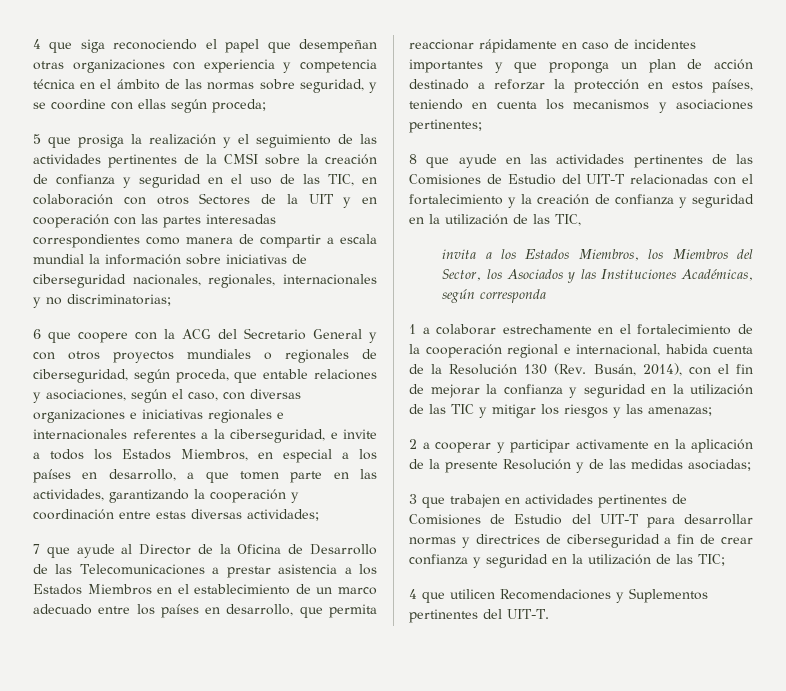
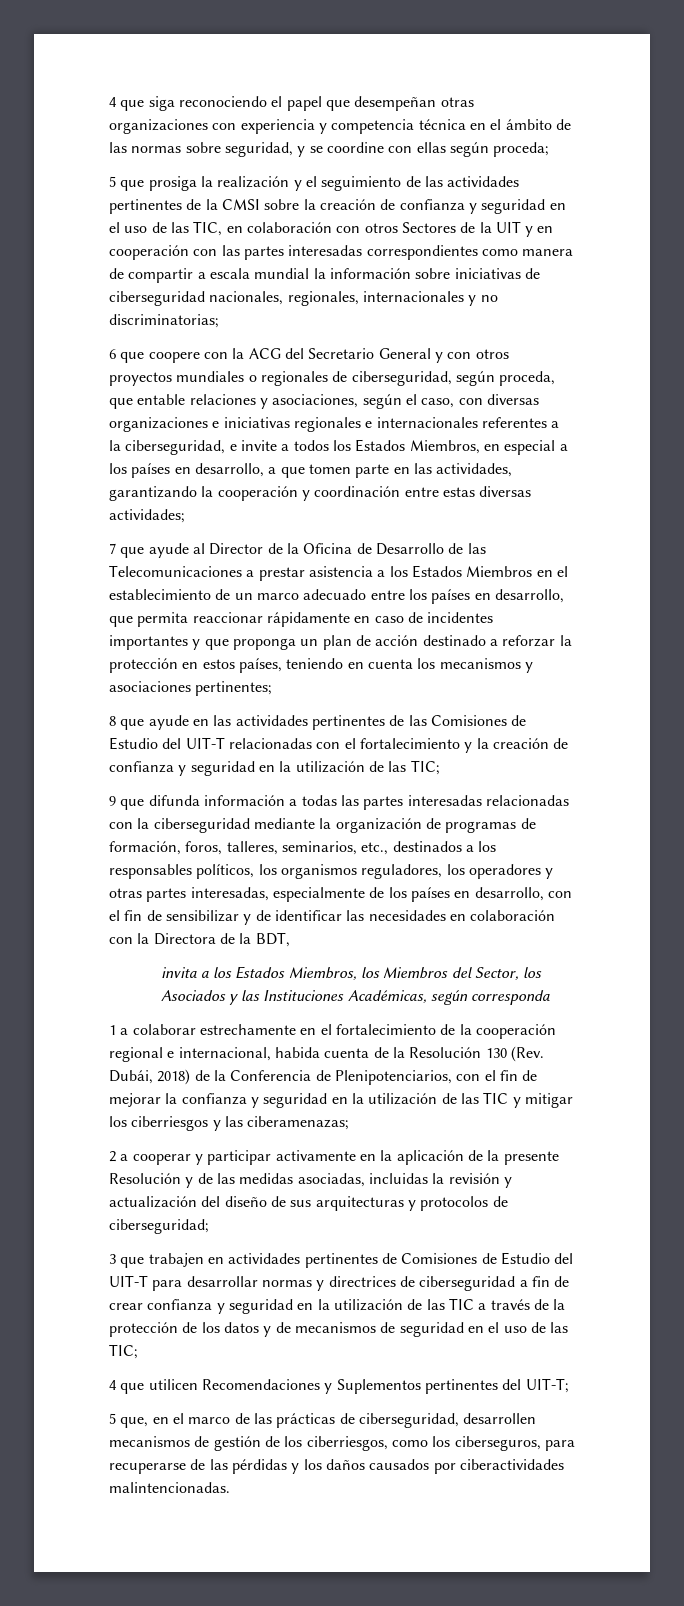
- 8 que ayude en las actividades pertinentes de las Comisiones de Estudio del UIT-T relacionadas con el fortalecimiento y la creación de confianza y seguridad en la utilización de las TIC,
+ 8 que ayude en las actividades pertinentes de las Comisiones de Estudio del UIT-T relacionadas con el fortalecimiento y la creación de confianza y seguridad en la utilización de las TIC;
+ 9 que difunda información a todas las partes interesadas relacionadas con la ciberseguridad mediante la organización de programas de formación, foros, talleres, seminarios, etc., destinados a los responsables políticos, los organismos reguladores, los operadores y otras partes interesadas, especialmente de los países en desarrollo, con el fin de sensibilizar y de identificar las necesidades en colaboración con la Directora de la BDT,
- 1 a colaborar estrechamente en el fortalecimiento de la cooperación regional e internacional, habida cuenta de la Resolución 130 (Rev. Busán, 2014), con el fin de mejorar la confianza y seguridad en la utilización de las TIC y mitigar los riesgos y las amenazas;
+ 1 a colaborar estrechamente en el fortalecimiento de la cooperación regional e internacional, habida cuenta de la Resolución 130 (Rev. Dubái, 2018) de la Conferencia de Plenipotenciarios, con el fin de mejorar la confianza y seguridad en la utilización de las TIC y mitigar los ciberriesgos y las ciberamenazas;
- 2 a cooperar y participar activamente en la aplicación de la presente Resolución y de las medidas asociadas;
+ 2 a cooperar y participar activamente en la aplicación de la presente Resolución y de las medidas asociadas, incluidas la revisión y actualización del diseño de sus arquitecturas y protocolos de ciberseguridad;
- 3 que trabajen en actividades pertinentes de Comisiones de Estudio del UIT-T para desarrollar normas y directrices de ciberseguridad a fin de crear confianza y seguridad en la utilización de las TIC;
+ 3 que trabajen en actividades pertinentes de Comisiones de Estudio del UIT-T para desarrollar normas y directrices de ciberseguridad a fin de crear confianza y seguridad en la utilización de las TIC a través de la protección de los datos y de mecanismos de seguridad en el uso de las TIC;
- 4 que utilicen Recomendaciones y Suplementos pertinentes del UIT-T.
+ 4 que utilicen Recomendaciones y Suplementos pertinentes del UIT-T;
+ 5 que, en el marco de las prácticas de ciberseguridad, desarrollen mecanismos de gestión de los ciberriesgos, como los ciberseguros, para recuperarse de las pérdidas y los daños causados por ciberactividades malintencionadas.

